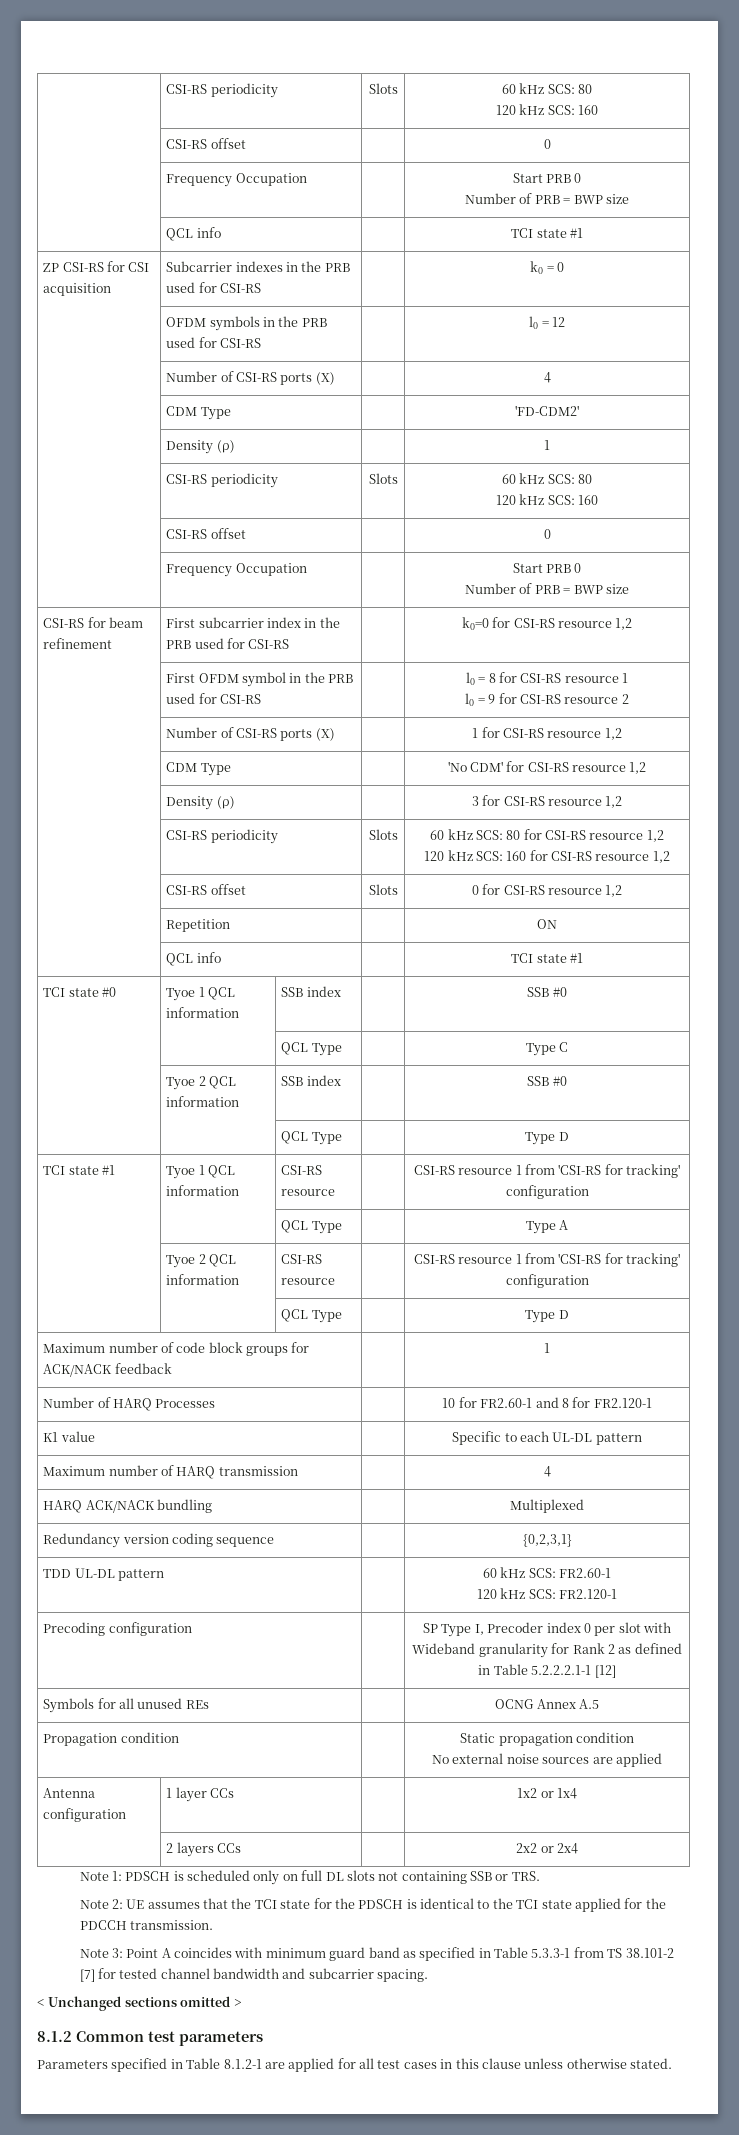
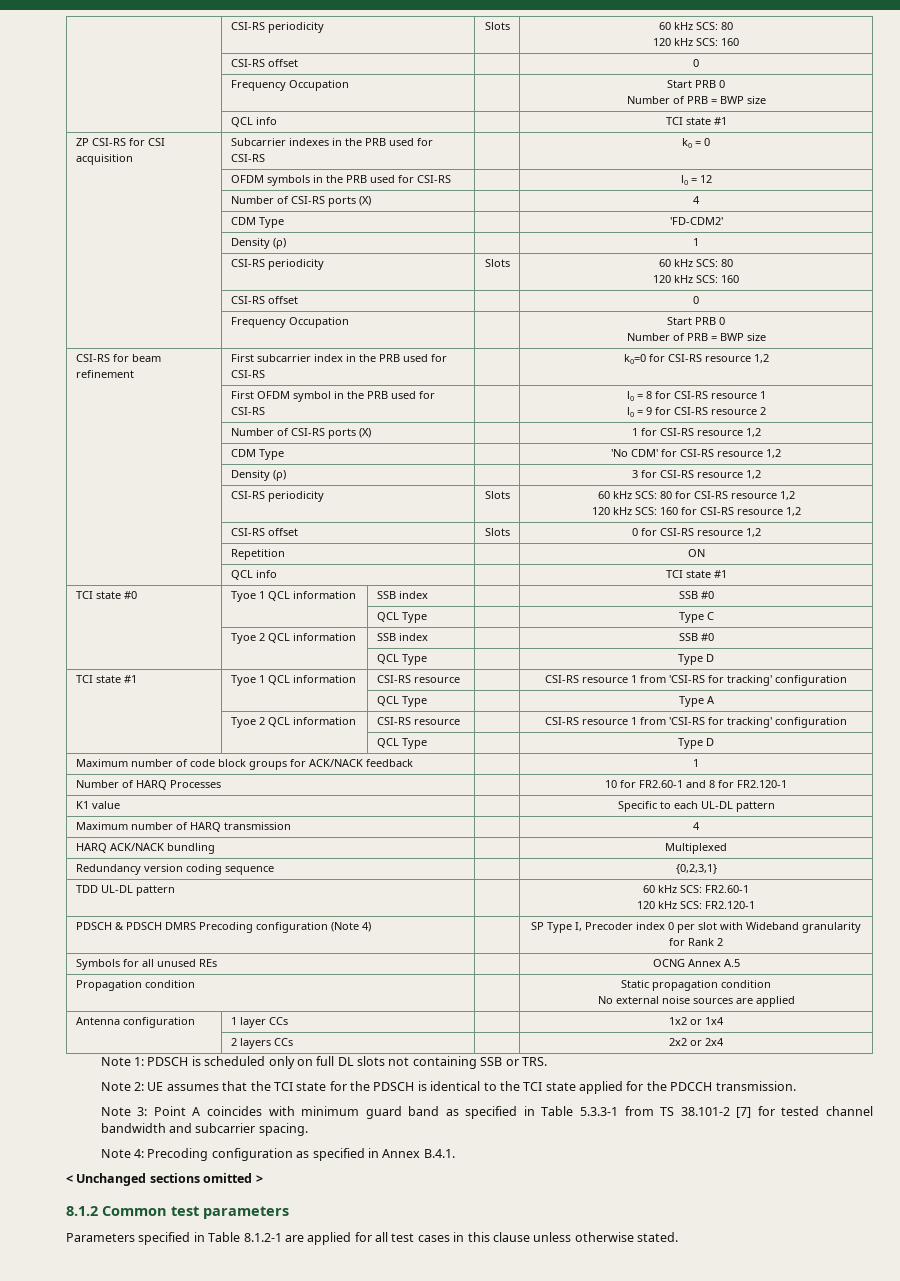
- Precoding configuration | | SP Type I, Precoder index 0 per slot with Wideband granularity for Rank 2 as defined in Table 5.2.2.2.1-1 [12]
+ PDSCH & PDSCH DMRS Precoding configuration (Note 4) | | SP Type I, Precoder index 0 per slot with Wideband granularity for Rank 2
+ Note 4: Precoding configuration as specified in Annex B.4.1.

